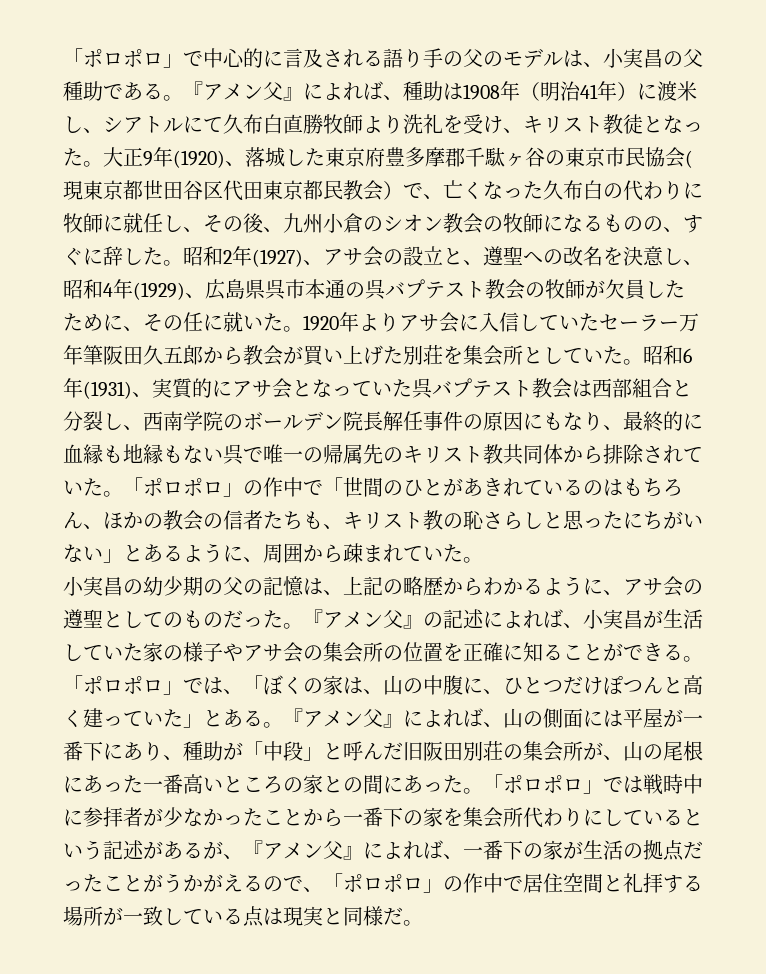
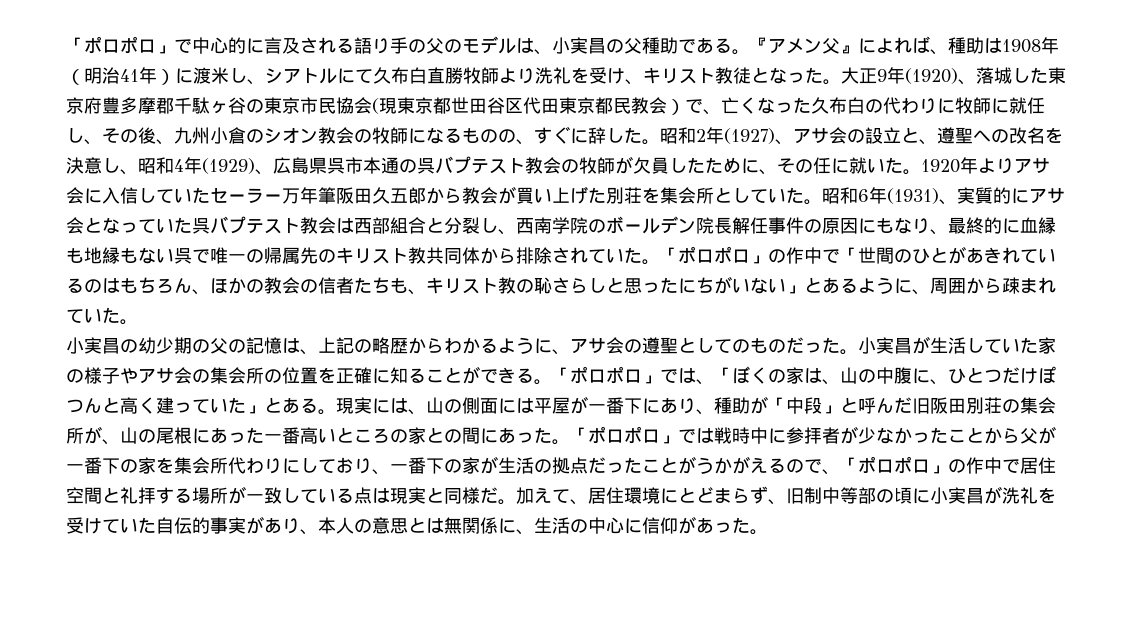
- 『アメン父』の記述によれば、小実昌が生活していた家の様子やアサ会の集会所の位置を正確に知ることができる。
+ 小実昌が生活していた家の様子やアサ会の集会所の位置を正確に知ることができる。
- 『アメン父』によれば、山の側面には平屋が一番下にあり、種助が「中段」と呼んだ旧阪田別荘の集会所が、山の尾根にあった一番高いところの家との間にあった。
+ 現実には、山の側面には平屋が一番下にあり、種助が「中段」と呼んだ旧阪田別荘の集会所が、山の尾根にあった一番高いところの家との間にあった。
- 「ポロポロ」では戦時中に参拝者が少なかったことから一番下の家を集会所代わりにしているという記述があるが、『アメン父』によれば、一番下の家が生活の拠点だったことがうかがえるので、「ポロポロ」の作中で居住空間と礼拝する場所が一致している点は現実と同様だ。
+ 「ポロポロ」では戦時中に参拝者が少なかったことから父が一番下の家を集会所代わりにしており、一番下の家が生活の拠点だったことがうかがえるので、「ポロポロ」の作中で居住空間と礼拝する場所が一致している点は現実と同様だ。
+ 加えて、居住環境にとどまらず、旧制中等部の頃に小実昌が洗礼を受けていた自伝的事実があり、本人の意思とは無関係に、生活の中心に信仰があった。

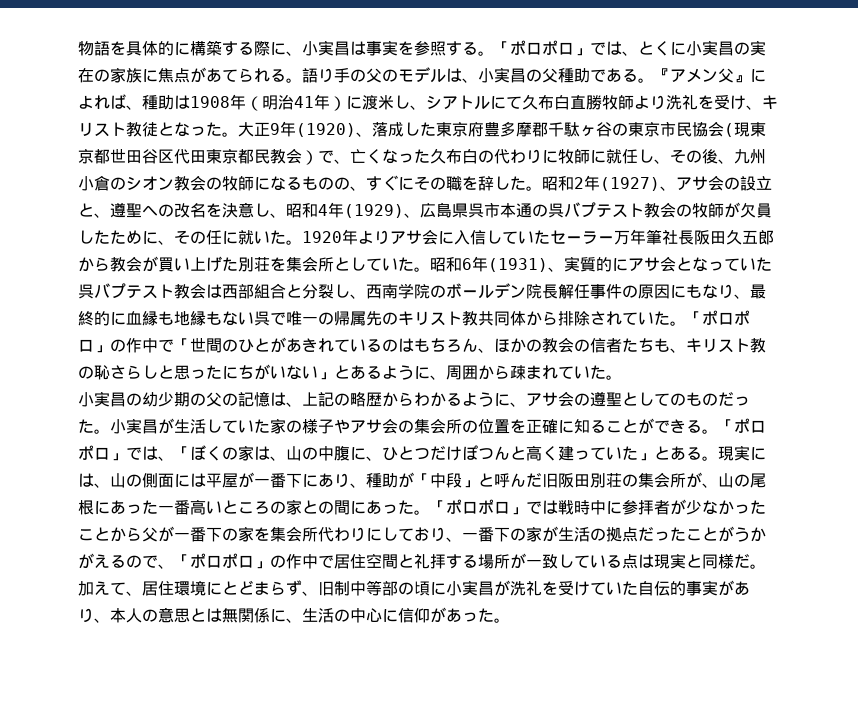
- 「ポロポロ」で中心的に言及される語り手の父のモデルは、小実昌の父種助である。
+ 物語を具体的に構築する際に、小実昌は事実を参照する。「ポロポロ」では、とくに小実昌の実在の家族に焦点があてられる。語り手の父のモデルは、小実昌の父種助である。
- 大正9年(1920)、落城した東京府豊多摩郡千駄ヶ谷の東京市民協会(現東京都世田谷区代田東京都民教会）で、亡くなった久布白の代わりに牧師に就任し、その後、九州小倉のシオン教会の牧師になるものの、すぐに辞した。
+ 大正9年(1920)、落成した東京府豊多摩郡千駄ヶ谷の東京市民協会(現東京都世田谷区代田東京都民教会）で、亡くなった久布白の代わりに牧師に就任し、その後、九州小倉のシオン教会の牧師になるものの、すぐにその職を辞した。
- 1920年よりアサ会に入信していたセーラー万年筆阪田久五郎から教会が買い上げた別荘を集会所としていた。
+ 1920年よりアサ会に入信していたセーラー万年筆社長阪田久五郎から教会が買い上げた別荘を集会所としていた。

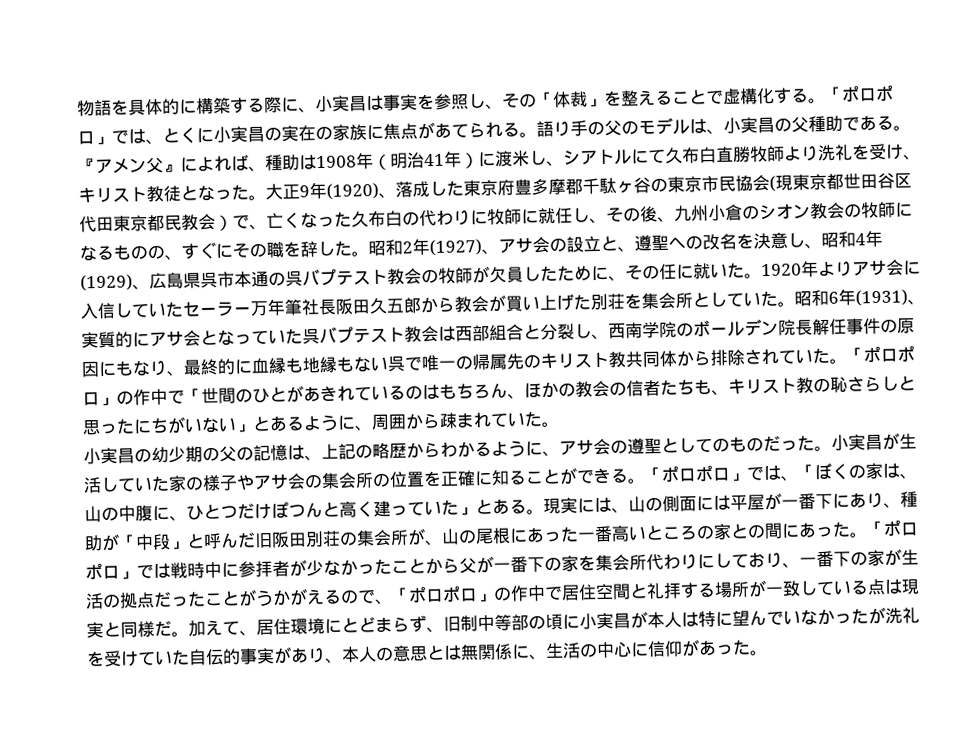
- 物語を具体的に構築する際に、小実昌は事実を参照する。
+ 物語を具体的に構築する際に、小実昌は事実を参照し、その「体裁」を整えることで虚構化する。
- 加えて、居住環境にとどまらず、旧制中等部の頃に小実昌が洗礼を受けていた自伝的事実があり、本人の意思とは無関係に、生活の中心に信仰があった。
+ 加えて、居住環境にとどまらず、旧制中等部の頃に小実昌が本人は特に望んでいなかったが洗礼を受けていた自伝的事実があり、本人の意思とは無関係に、生活の中心に信仰があった。

